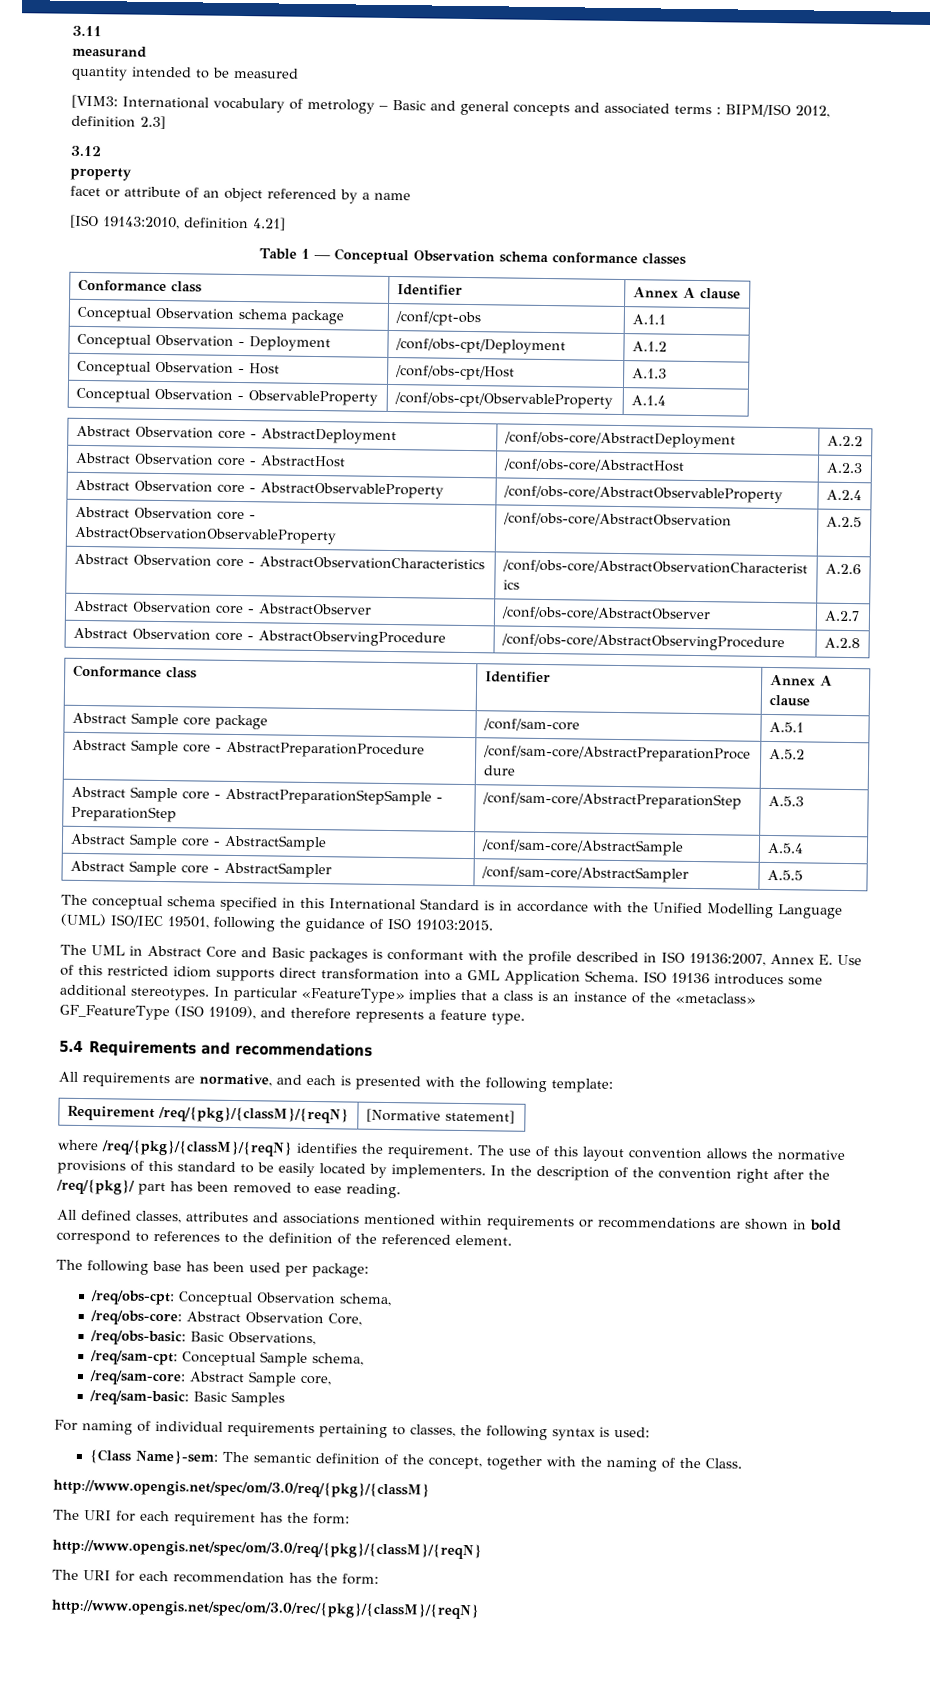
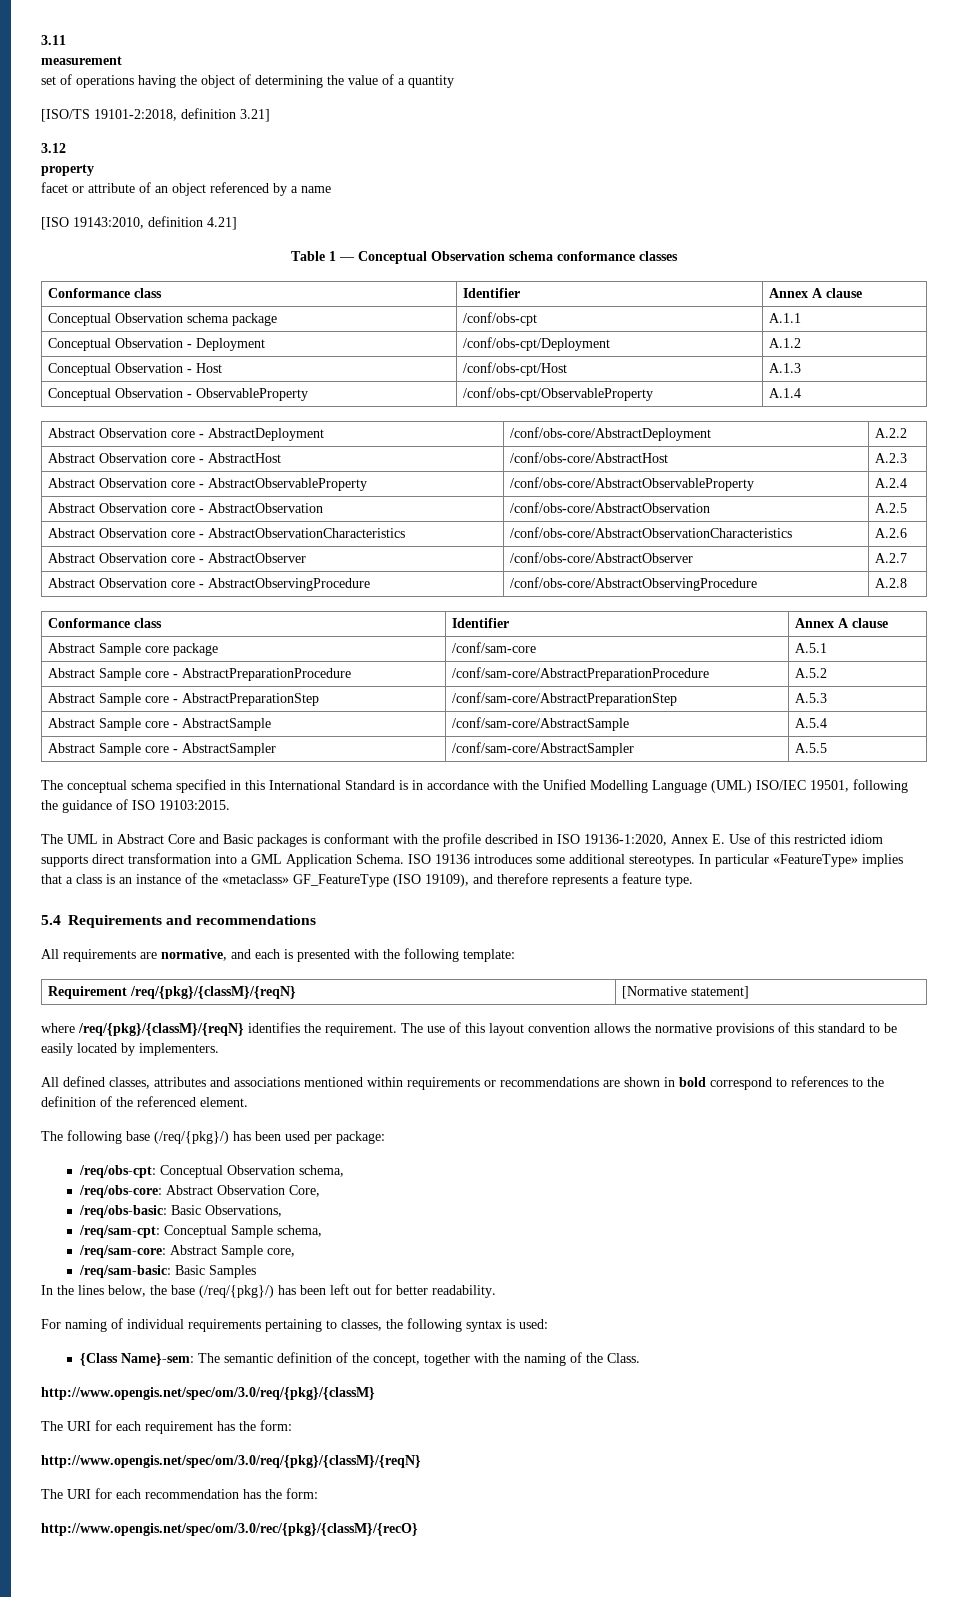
- measurand
- quantity intended to be measured
- [VIM3: International vocabulary of metrology – Basic and general concepts and associated terms : BIPM/ISO 2012, definition 2.3]
+ measurement
+ set of operations having the object of determining the value of a quantity
+ [ISO/TS 19101-2:2018, definition 3.21]
- Conceptual Observation schema package | /conf/cpt-obs | A.1.1
+ Conceptual Observation schema package | /conf/obs-cpt | A.1.1
- Abstract Observation core - AbstractObservationObservableProperty | /conf/obs-core/AbstractObservation | A.2.5
+ Abstract Observation core - AbstractObservation | /conf/obs-core/AbstractObservation | A.2.5
- Abstract Sample core - AbstractPreparationStepSample - PreparationStep | /conf/sam-core/AbstractPreparationStep | A.5.3
+ Abstract Sample core - AbstractPreparationStep | /conf/sam-core/AbstractPreparationStep | A.5.3
- The UML in Abstract Core and Basic packages is conformant with the profile described in ISO 19136:2007, Annex E. Use of this restricted idiom supports direct transformation into a GML Application Schema.
+ The UML in Abstract Core and Basic packages is conformant with the profile described in ISO 19136-1:2020, Annex E. Use of this restricted idiom supports direct transformation into a GML Application Schema.
- In the description of the convention right after the /req/{pkg}/ part has been removed to ease reading.
- The following base has been used per package:
+ The following base (/req/{pkg}/) has been used per package:
+ In the lines below, the base (/req/{pkg}/) has been left out for better readability.
- http://www.opengis.net/spec/om/3.0/rec/{pkg}/{classM}/{reqN}
+ http://www.opengis.net/spec/om/3.0/rec/{pkg}/{classM}/{recO}

